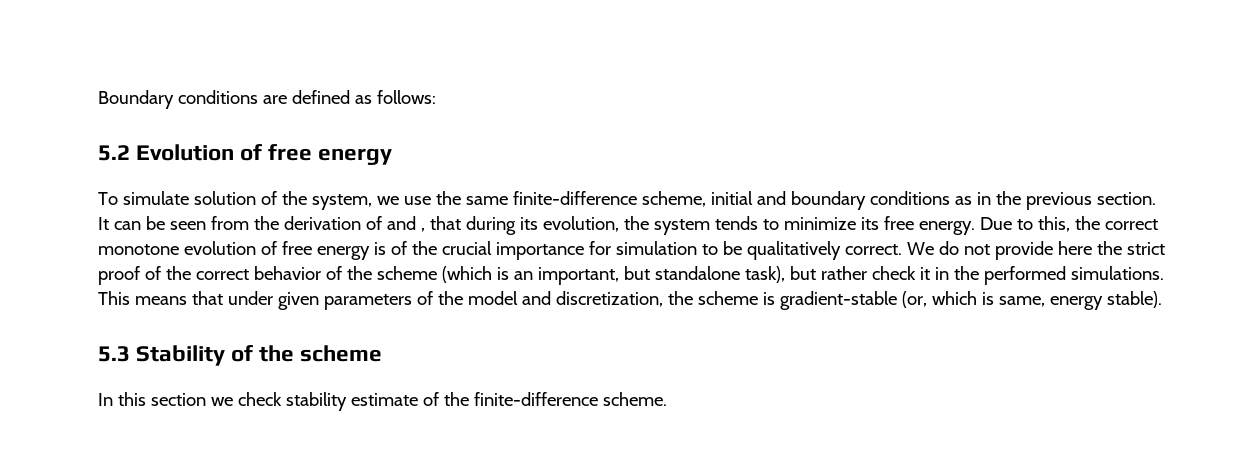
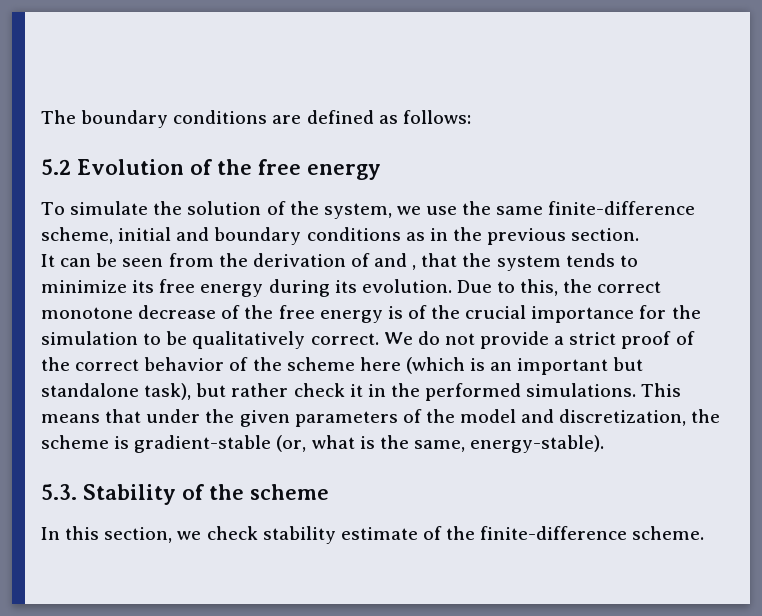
- Boundary conditions are defined as follows:
+ The boundary conditions are defined as follows:
- 5.2 Evolution of free energy
+ 5.2 Evolution of the free energy
- To simulate solution of the system, we use the same finite-difference scheme, initial and boundary conditions as in the previous section.
+ To simulate the solution of the system, we use the same finite-difference scheme, initial and boundary conditions as in the previous section.
- It can be seen from the derivation of and , that during its evolution, the system tends to minimize its free energy.
+ It can be seen from the derivation of and , that the system tends to minimize its free energy during its evolution.
- Due to this, the correct monotone evolution of free energy is of the crucial importance for simulation to be qualitatively correct.
+ Due to this, the correct monotone decrease of the free energy is of the crucial importance for the simulation to be qualitatively correct.
- We do not provide here the strict proof of the correct behavior of the scheme (which is an important, but standalone task), but rather check it in the performed simulations.
+ We do not provide a strict proof of the correct behavior of the scheme here (which is an important but standalone task), but rather check it in the performed simulations.
- This means that under given parameters of the model and discretization, the scheme is gradient-stable (or, which is same, energy stable).
- 5.3 Stability of the scheme
+ This means that under the given parameters of the model and discretization, the scheme is gradient-stable (or, what is the same, energy-stable).
+ 5.3. Stability of the scheme
- In this section we check stability estimate of the finite-difference scheme.
+ In this section, we check stability estimate of the finite-difference scheme.

